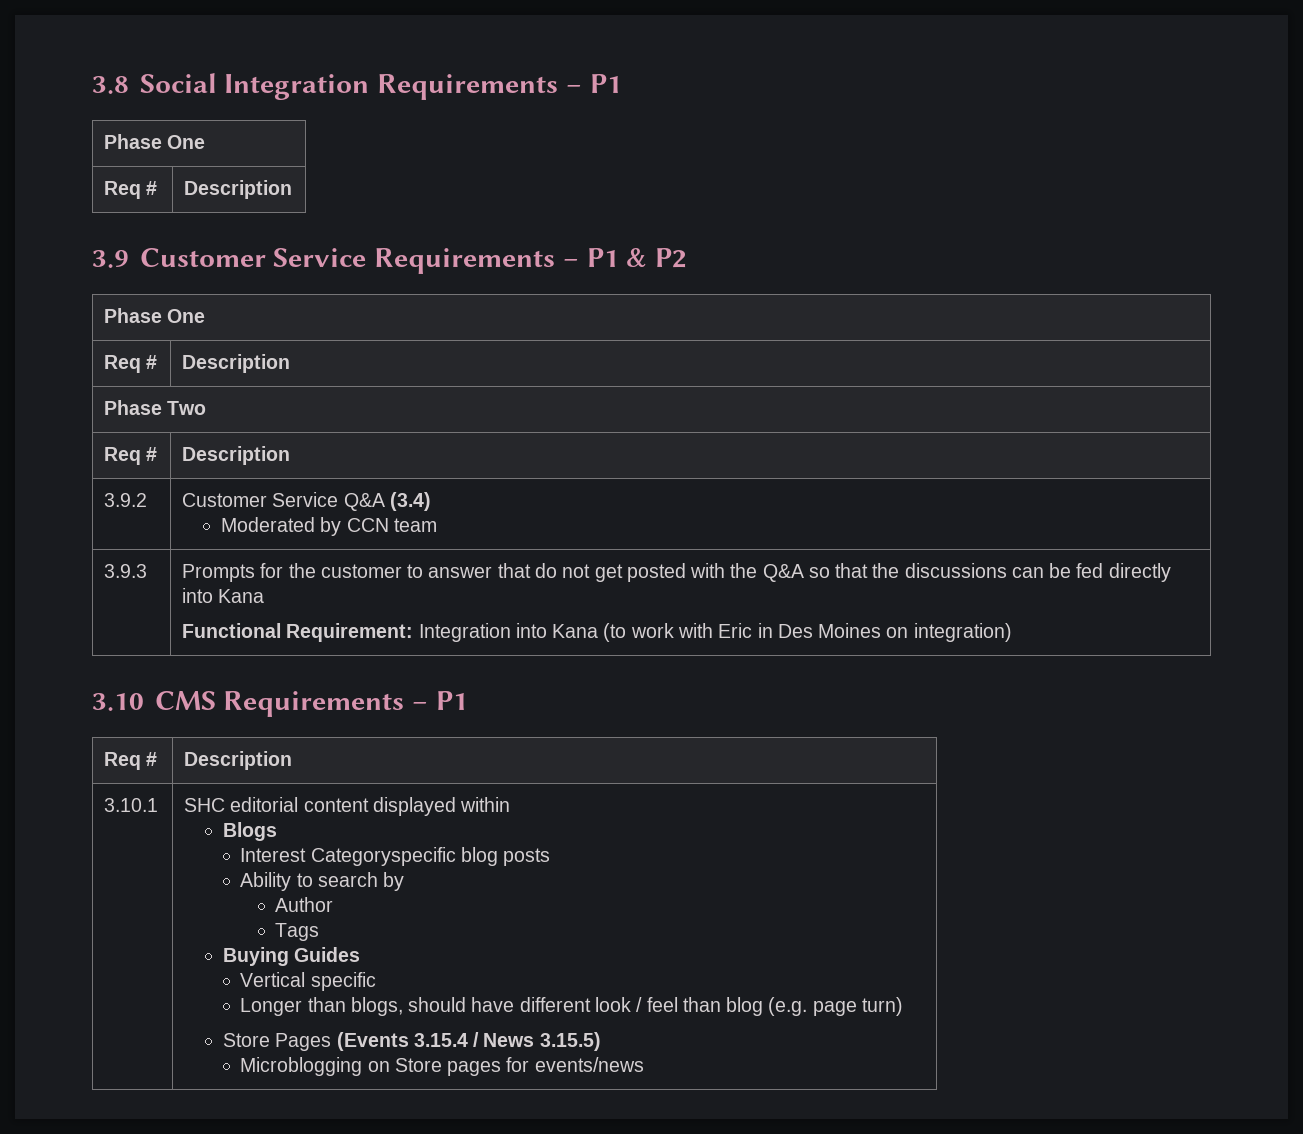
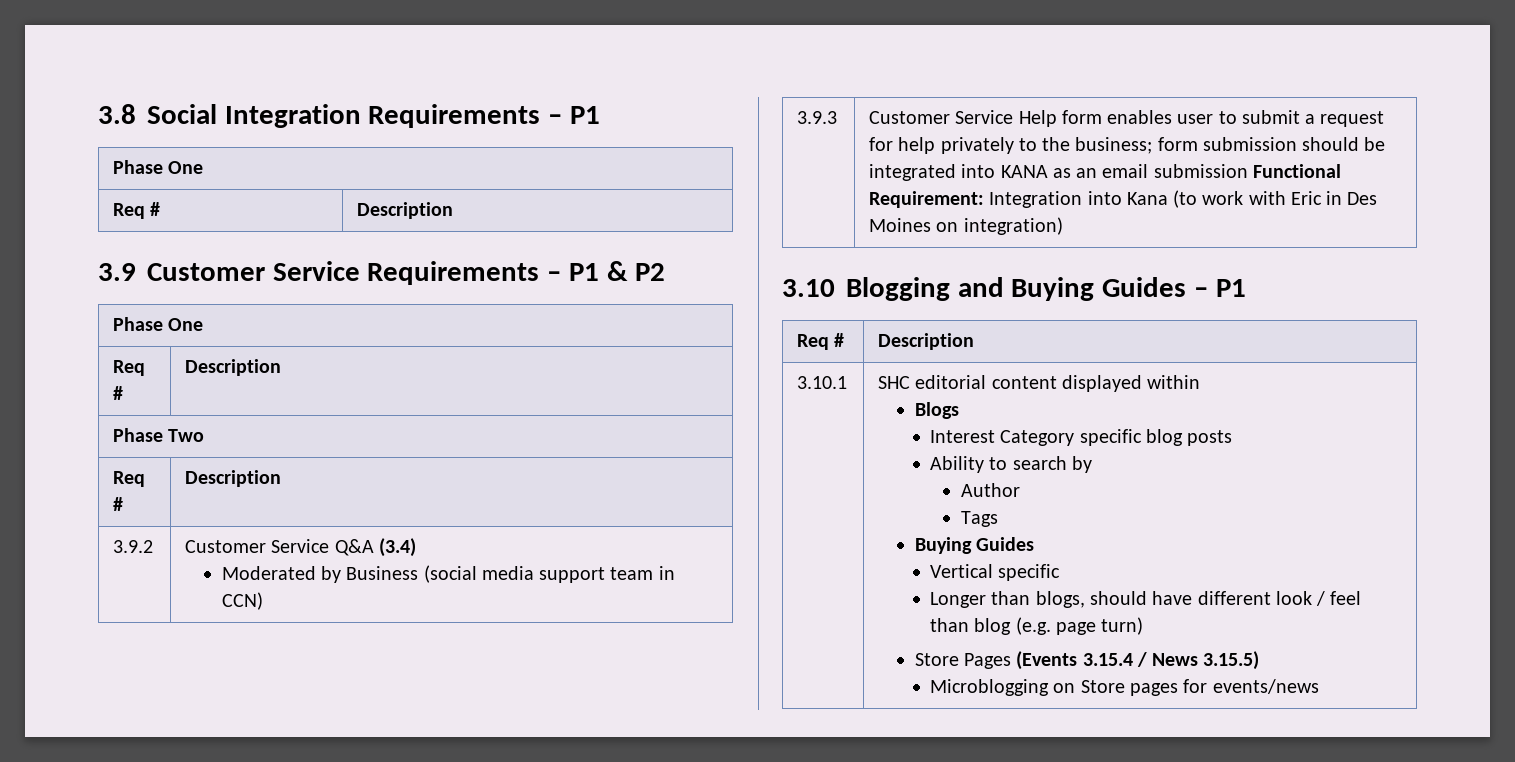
  3.9.2 | Customer Service Q&A (3.4)
- Moderated by CCN team
+ Moderated by Business (social media support team in CCN)
- Prompts for the customer to answer that do not get posted with the Q&A so that the discussions can be fed directly into Kana
- Functional Requirement: Integration into Kana (to work with Eric in Des Moines on integration)
+ Customer Service Help form enables user to submit a request for help privately to the business; form submission should be integrated into KANA as an email submission Functional Requirement: Integration into Kana (to work with Eric in Des Moines on integration)
- 3.10 CMS Requirements – P1
+ 3.10 Blogging and Buying Guides – P1
- Interest Categoryspecific blog posts
+ Interest Category specific blog posts

